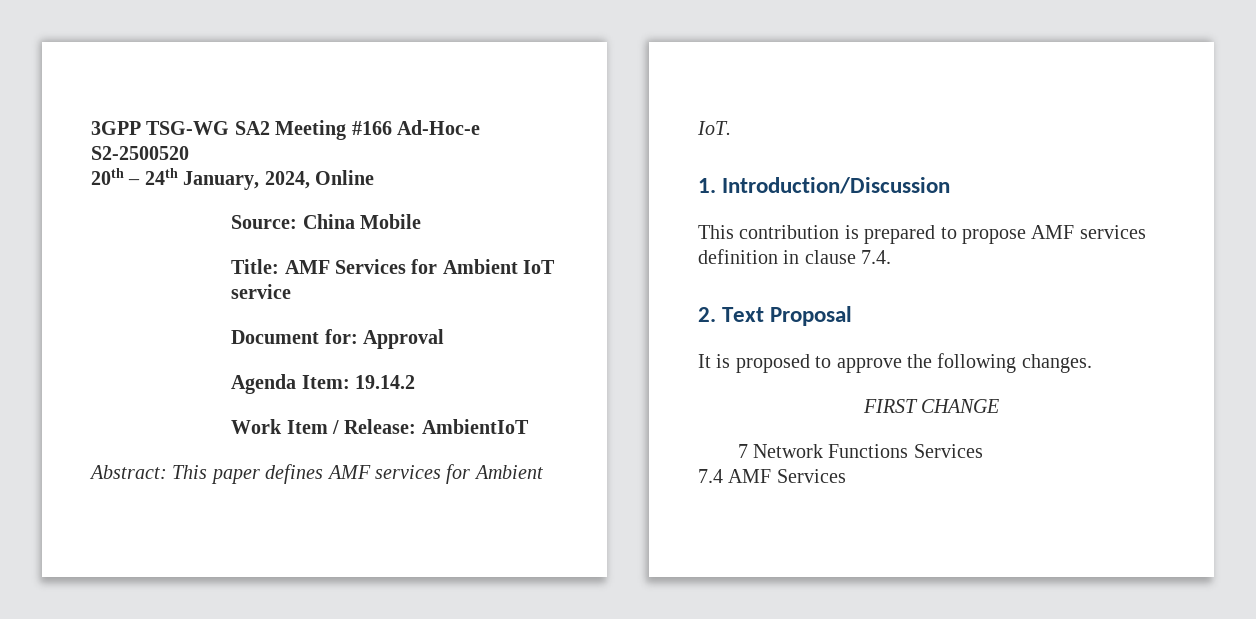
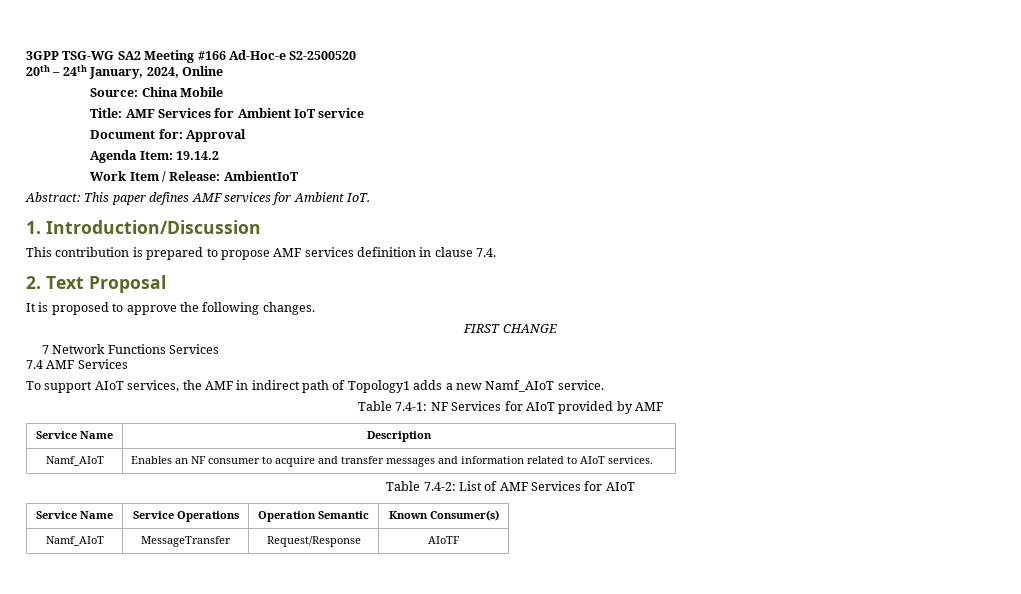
+ To support AIoT services, the AMF in indirect path of Topology1 adds a new Namf_AIoT service.
+ Table 7.4-1: NF Services for AIoT provided by AMF
+ Service Name | Description
+ Namf_AIoT | Enables an NF consumer to acquire and transfer messages and information related to AIoT services.
+ Table 7.4-2: List of AMF Services for AIoT
+ Service Name | Service Operations | Operation Semantic | Known Consumer(s)
+ Namf_AIoT | MessageTransfer | Request/Response | AIoTF

